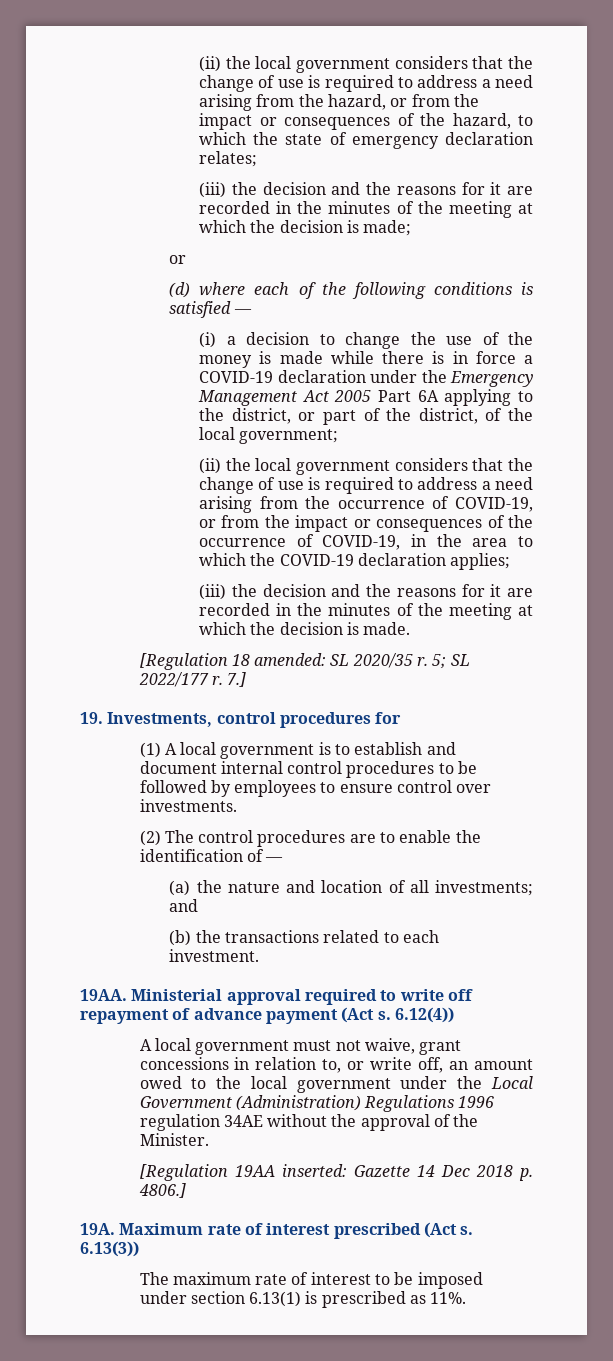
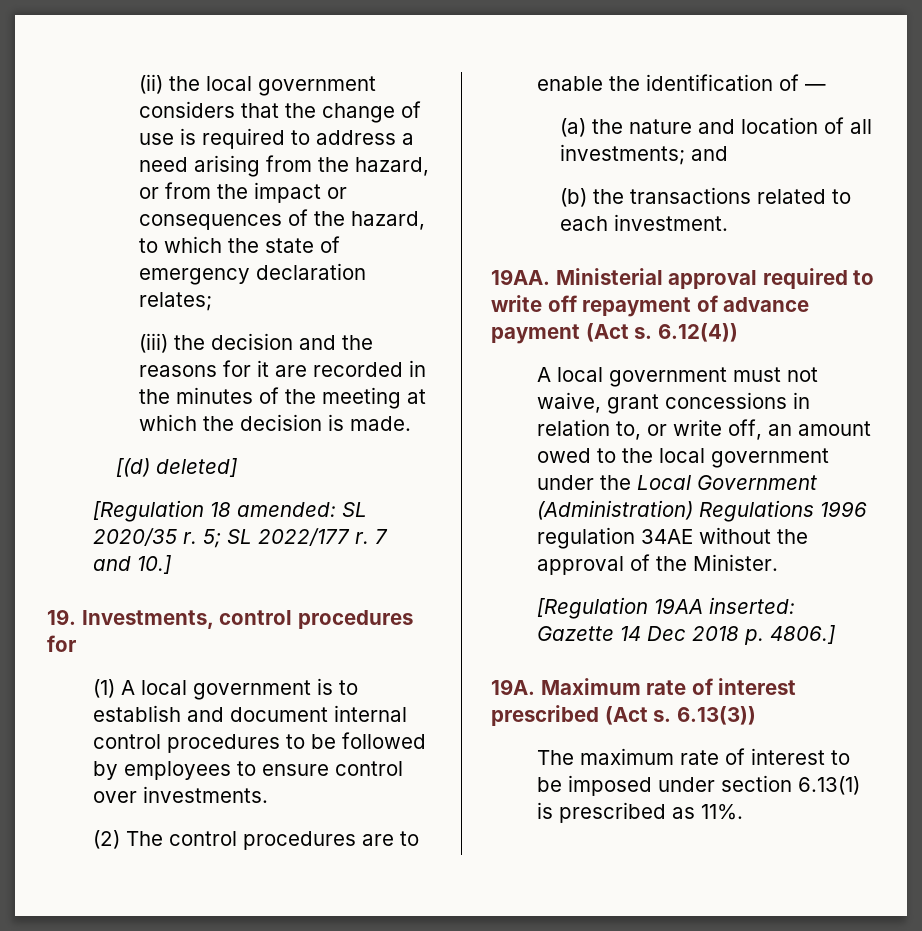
- (iii) the decision and the reasons for it are recorded in the minutes of the meeting at which the decision is made;
- or
- (d) where each of the following conditions is satisfied —
- (i) a decision to change the use of the money is made while there is in force a COVID-19 declaration under the Emergency Management Act 2005 Part 6A applying to the district, or part of the district, of the local government;
- (ii) the local government considers that the change of use is required to address a need arising from the occurrence of COVID-19, or from the impact or consequences of the occurrence of COVID-19, in the area to which the COVID-19 declaration applies;
  (iii) the decision and the reasons for it are recorded in the minutes of the meeting at which the decision is made.
+ [(d) deleted]
- 7.]
+ 7 and 10.]

